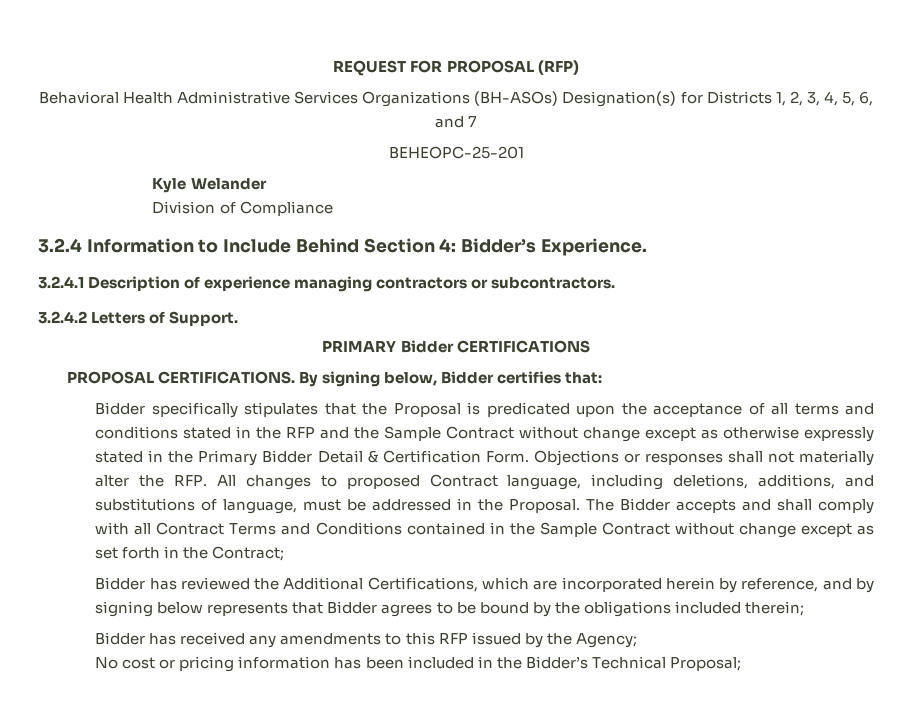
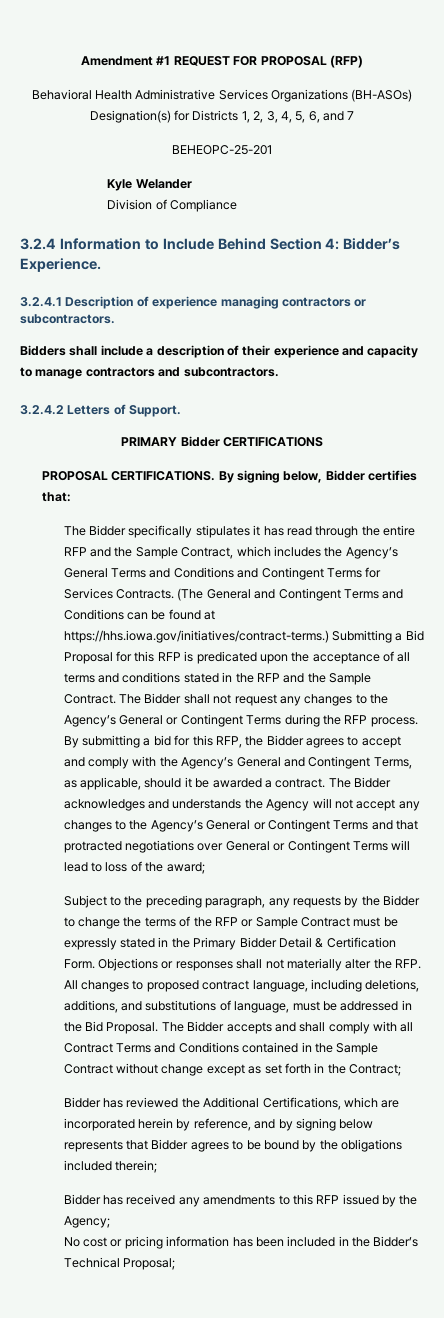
- REQUEST FOR PROPOSAL (RFP)
+ Amendment #1 REQUEST FOR PROPOSAL (RFP)
+ Bidders shall include a description of their experience and capacity to manage contractors and subcontractors.
- Bidder specifically stipulates that the Proposal is predicated upon the acceptance of all terms and conditions stated in the RFP and the Sample Contract without change except as otherwise expressly stated in the Primary Bidder Detail & Certification Form.
+ The Bidder specifically stipulates it has read through the entire RFP and the Sample Contract, which includes the Agency’s General Terms and Conditions and Contingent Terms for Services Contracts. (The General and Contingent Terms and Conditions can be found at https://hhs.iowa.gov/initiatives/contract-terms.) Submitting a Bid Proposal for this RFP is predicated upon the acceptance of all terms and conditions stated in the RFP and the Sample Contract. The Bidder shall not request any changes to the Agency’s General or Contingent Terms during the RFP process. By submitting a bid for this RFP, the Bidder agrees to accept and comply with the Agency’s General and Contingent Terms, as applicable, should it be awarded a contract. The Bidder acknowledges and understands the Agency will not accept any changes to the Agency’s General or Contingent Terms and that protracted negotiations over General or Contingent Terms will lead to loss of the award;
+ Subject to the preceding paragraph, any requests by the Bidder to change the terms of the RFP or Sample Contract must be expressly stated in the Primary Bidder Detail & Certification Form.
- Objections or responses shall not materially alter the RFP. All changes to proposed Contract language, including deletions, additions, and substitutions of language, must be addressed in the Proposal.
+ Objections or responses shall not materially alter the RFP. All changes to proposed contract language, including deletions, additions, and substitutions of language, must be addressed in the Bid Proposal.

